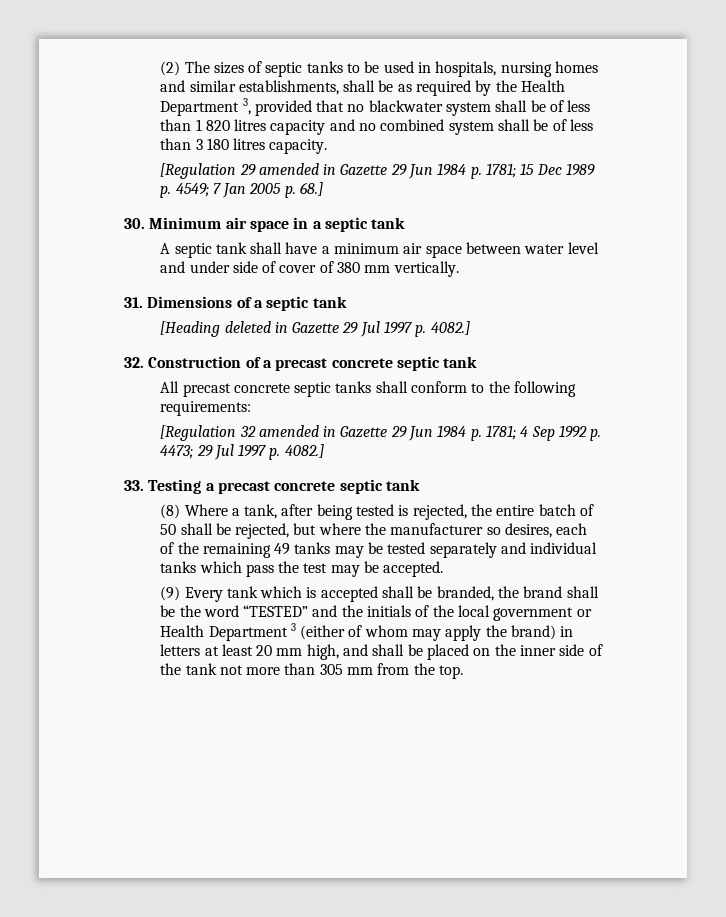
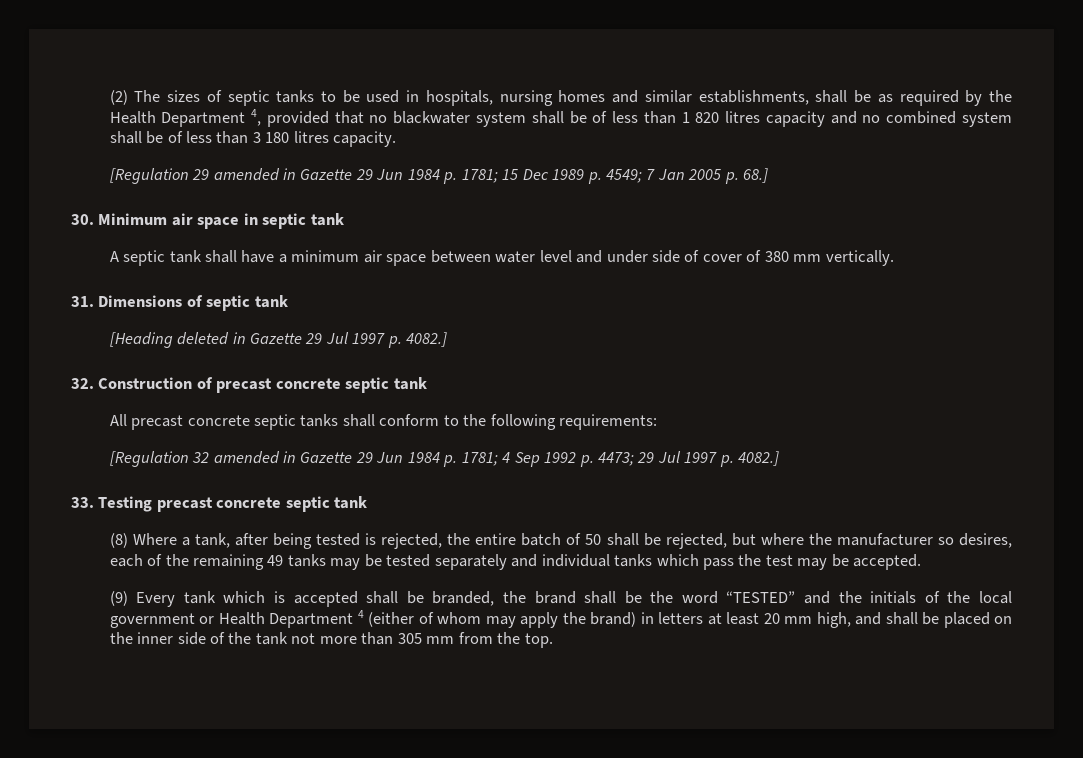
- (2) The sizes of septic tanks to be used in hospitals, nursing homes and similar establishments, shall be as required by the Health Department 3, provided that no blackwater system shall be of less than 1 820 litres capacity and no combined system shall be of less than 3 180 litres capacity.
+ (2) The sizes of septic tanks to be used in hospitals, nursing homes and similar establishments, shall be as required by the Health Department 4, provided that no blackwater system shall be of less than 1 820 litres capacity and no combined system shall be of less than 3 180 litres capacity.
- 30. Minimum air space in a septic tank
+ 30. Minimum air space in septic tank
- 31. Dimensions of a septic tank
+ 31. Dimensions of septic tank
- 32. Construction of a precast concrete septic tank
+ 32. Construction of precast concrete septic tank
- 33. Testing a precast concrete septic tank
+ 33. Testing precast concrete septic tank
- (9) Every tank which is accepted shall be branded, the brand shall be the word “TESTED” and the initials of the local government or Health Department 3 (either of whom may apply the brand) in letters at least 20 mm high, and shall be placed on the inner side of the tank not more than 305 mm from the top.
+ (9) Every tank which is accepted shall be branded, the brand shall be the word “TESTED” and the initials of the local government or Health Department 4 (either of whom may apply the brand) in letters at least 20 mm high, and shall be placed on the inner side of the tank not more than 305 mm from the top.

